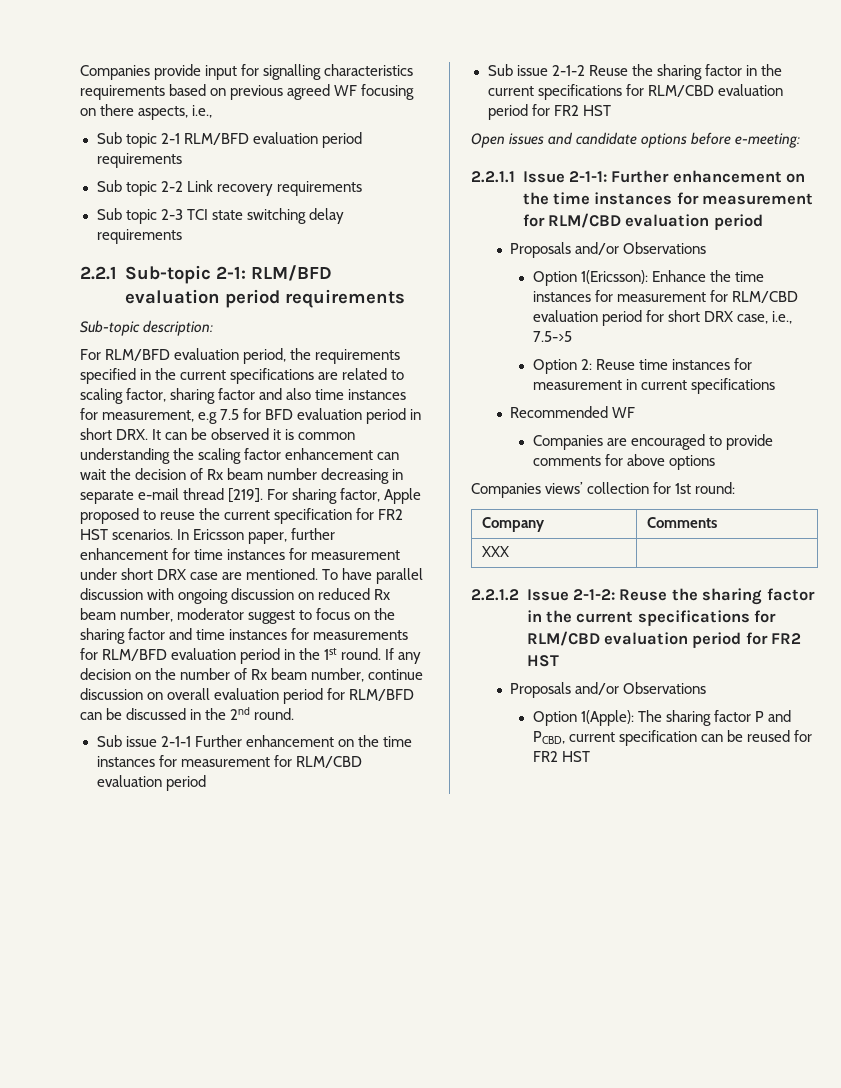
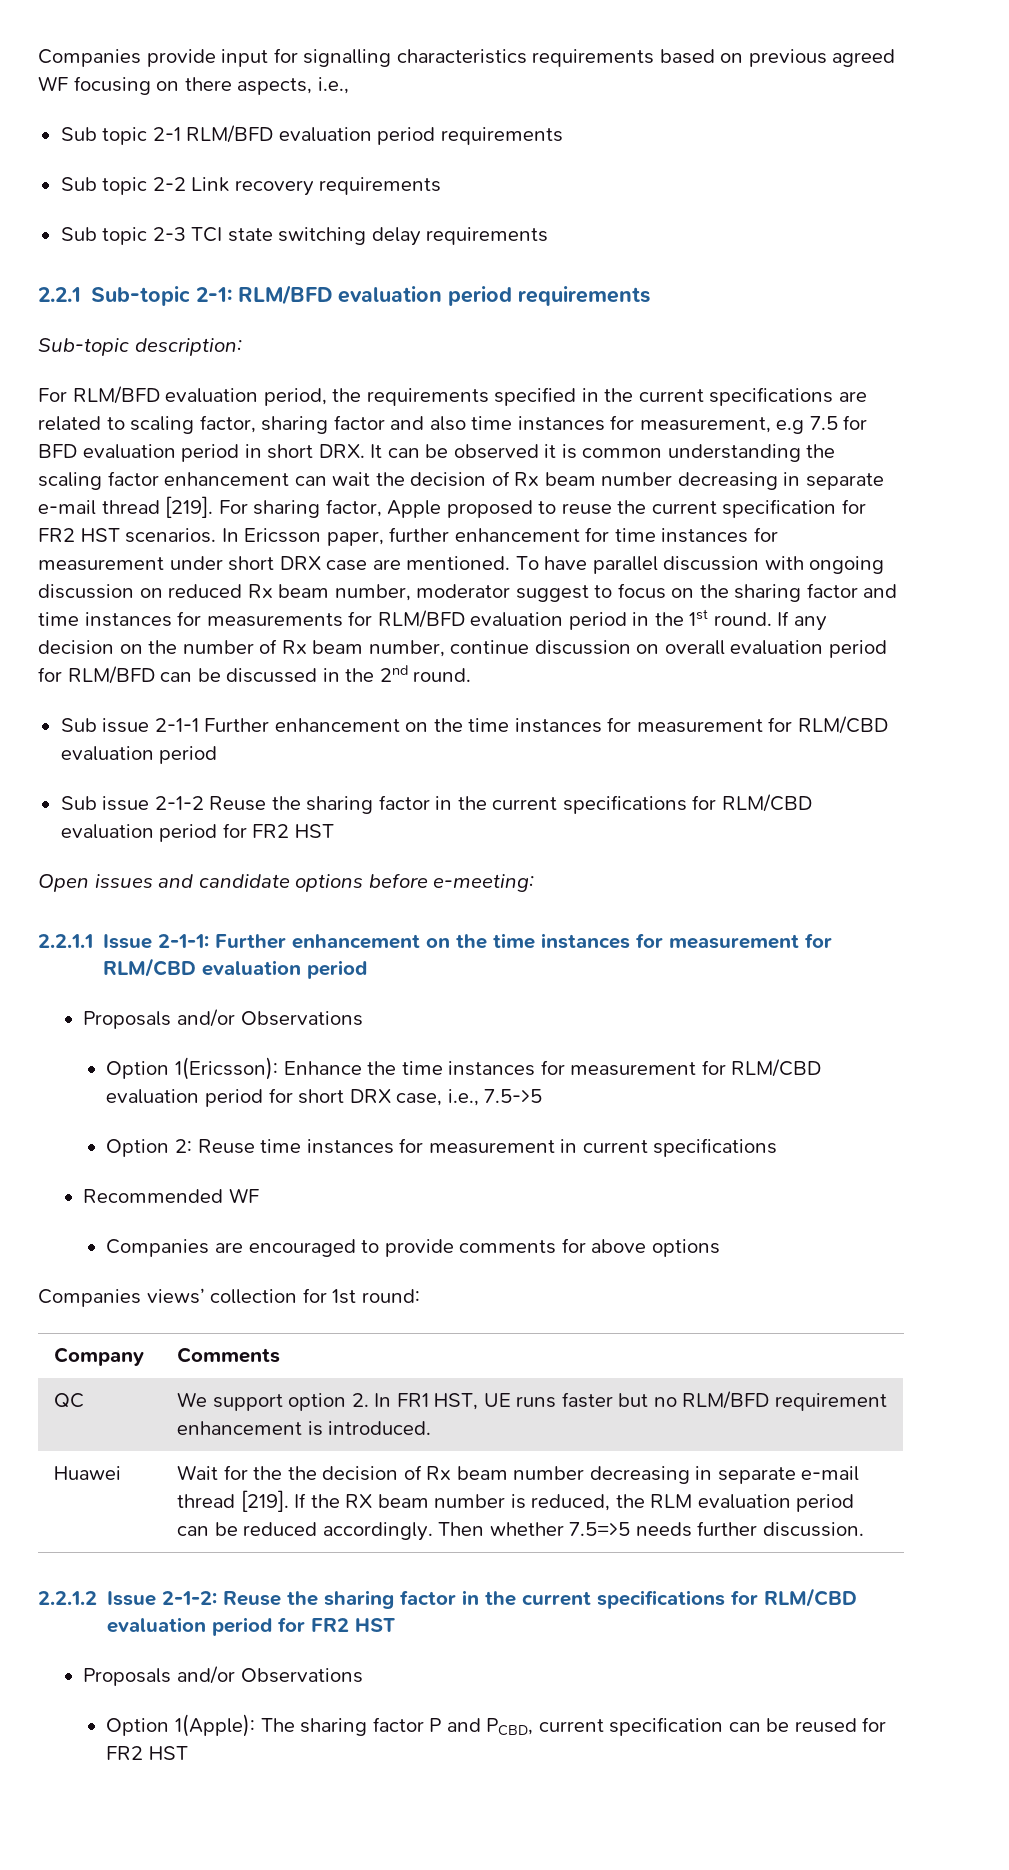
- XXX |
+ QC | We support option 2. In FR1 HST, UE runs faster but no RLM/BFD requirement enhancement is introduced.
+ Huawei | Wait for the the decision of Rx beam number decreasing in separate e-mail thread [219]. If the RX beam number is reduced, the RLM evaluation period can be reduced accordingly. Then whether 7.5=>5 needs further discussion.

